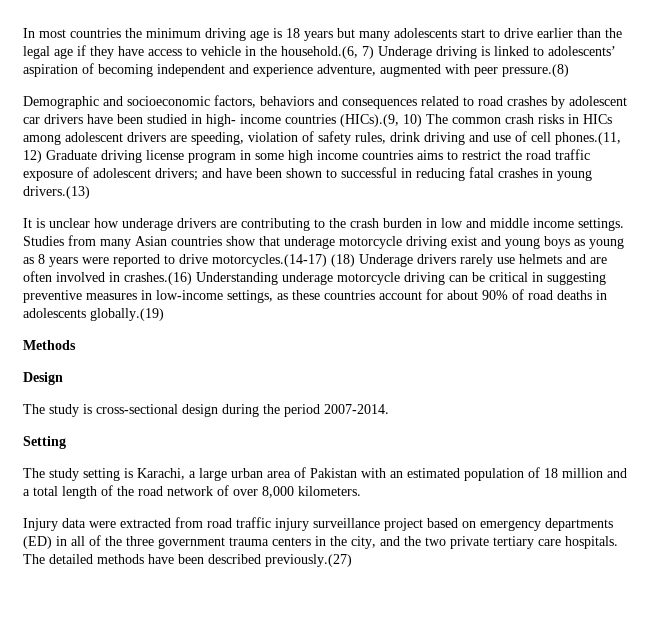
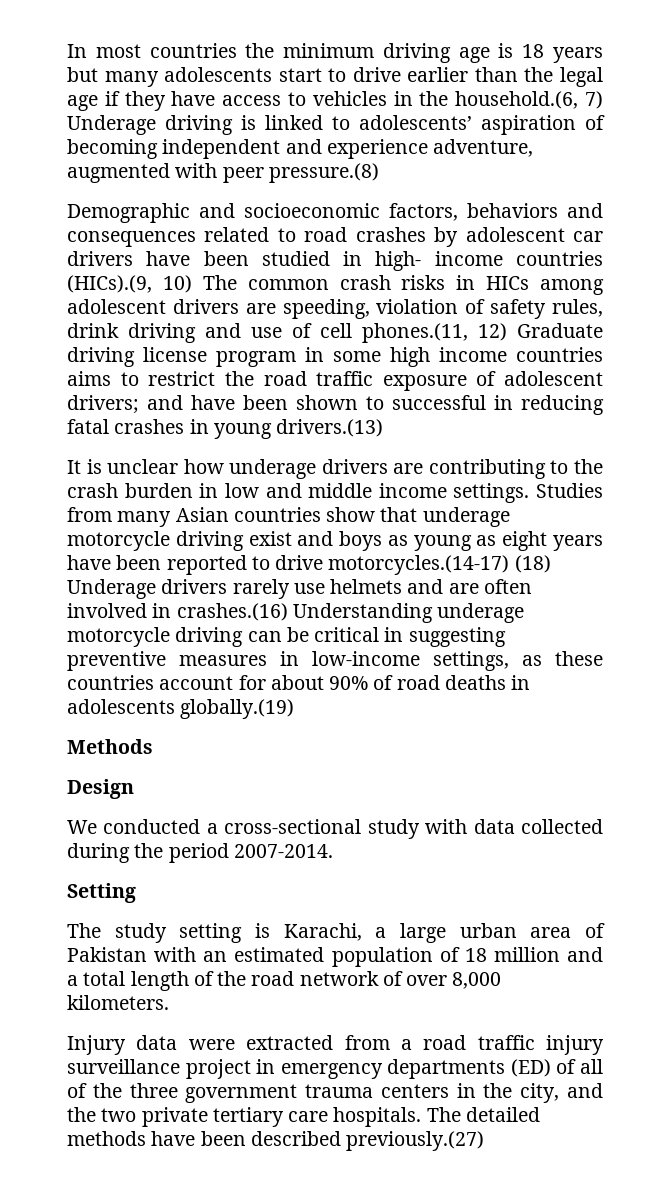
- In most countries the minimum driving age is 18 years but many adolescents start to drive earlier than the legal age if they have access to vehicle in the household.(6, 7) Underage driving is linked to adolescents’ aspiration of becoming independent and experience adventure, augmented with peer pressure.(8)
+ In most countries the minimum driving age is 18 years but many adolescents start to drive earlier than the legal age if they have access to vehicles in the household.(6, 7) Underage driving is linked to adolescents’ aspiration of becoming independent and experience adventure, augmented with peer pressure.(8)
- Studies from many Asian countries show that underage motorcycle driving exist and young boys as young as 8 years were reported to drive motorcycles.(14-17) (18) Underage drivers rarely use helmets and are often involved in crashes.(16) Understanding underage motorcycle driving can be critical in suggesting preventive measures in low-income settings, as these countries account for about 90% of road deaths in adolescents globally.(19)
+ Studies from many Asian countries show that underage motorcycle driving exist and boys as young as eight years have been reported to drive motorcycles.(14-17) (18) Underage drivers rarely use helmets and are often involved in crashes.(16) Understanding underage motorcycle driving can be critical in suggesting preventive measures in low-income settings, as these countries account for about 90% of road deaths in adolescents globally.(19)
- The study is cross-sectional design during the period 2007-2014.
+ We conducted a cross-sectional study with data collected during the period 2007-2014.
- Injury data were extracted from road traffic injury surveillance project based on emergency departments (ED) in all of the three government trauma centers in the city, and the two private tertiary care hospitals.
+ Injury data were extracted from a road traffic injury surveillance project in emergency departments (ED) of all of the three government trauma centers in the city, and the two private tertiary care hospitals.

